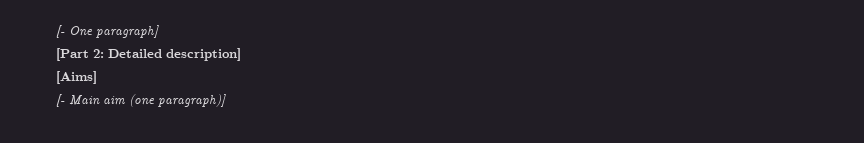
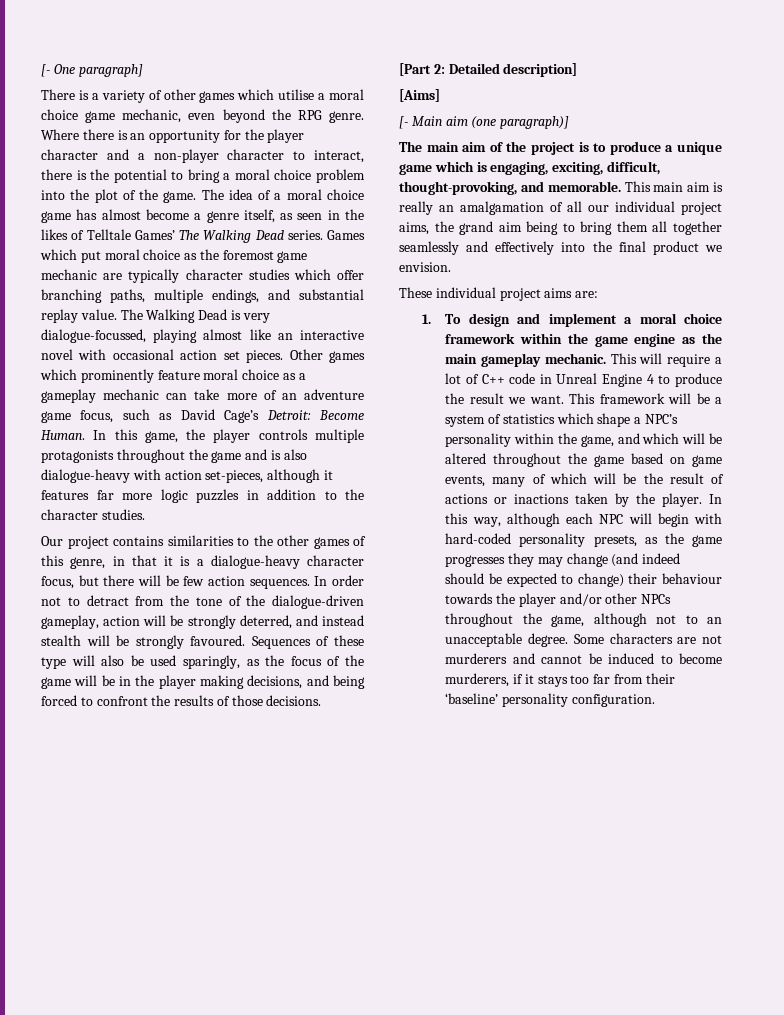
+ There is a variety of other games which utilise a moral choice game mechanic, even beyond the RPG genre. Where there is an opportunity for the player character and a non-player character to interact, there is the potential to bring a moral choice problem into the plot of the game. The idea of a moral choice game has almost become a genre itself, as seen in the likes of Telltale Games’ The Walking Dead series. Games which put moral choice as the foremost game mechanic are typically character studies which offer branching paths, multiple endings, and substantial replay value. The Walking Dead is very dialogue-focussed, playing almost like an interactive novel with occasional action set pieces. Other games which prominently feature moral choice as a gameplay mechanic can take more of an adventure game focus, such as David Cage’s Detroit: Become Human. In this game, the player controls multiple protagonists throughout the game and is also dialogue-heavy with action set-pieces, although it features far more logic puzzles in addition to the character studies.
+ Our project contains similarities to the other games of this genre, in that it is a dialogue-heavy character focus, but there will be few action sequences. In order not to detract from the tone of the dialogue-driven gameplay, action will be strongly deterred, and instead stealth will be strongly favoured. Sequences of these type will also be used sparingly, as the focus of the game will be in the player making decisions, and being forced to confront the results of those decisions.
+ The main aim of the project is to produce a unique game which is engaging, exciting, difficult, thought-provoking, and memorable. This main aim is really an amalgamation of all our individual project aims, the grand aim being to bring them all together seamlessly and effectively into the final product we envision.
+ These individual project aims are:
+ 1. To design and implement a moral choice framework within the game engine as the main gameplay mechanic. This will require a lot of C++ code in Unreal Engine 4 to produce the result we want. This framework will be a system of statistics which shape a NPC’s personality within the game, and which will be altered throughout the game based on game events, many of which will be the result of actions or inactions taken by the player. In this way, although each NPC will begin with hard-coded personality presets, as the game progresses they may change (and indeed should be expected to change) their behaviour towards the player and/or other NPCs throughout the game, although not to an unacceptable degree. Some characters are not murderers and cannot be induced to become murderers, if it stays too far from their ‘baseline’ personality configuration.

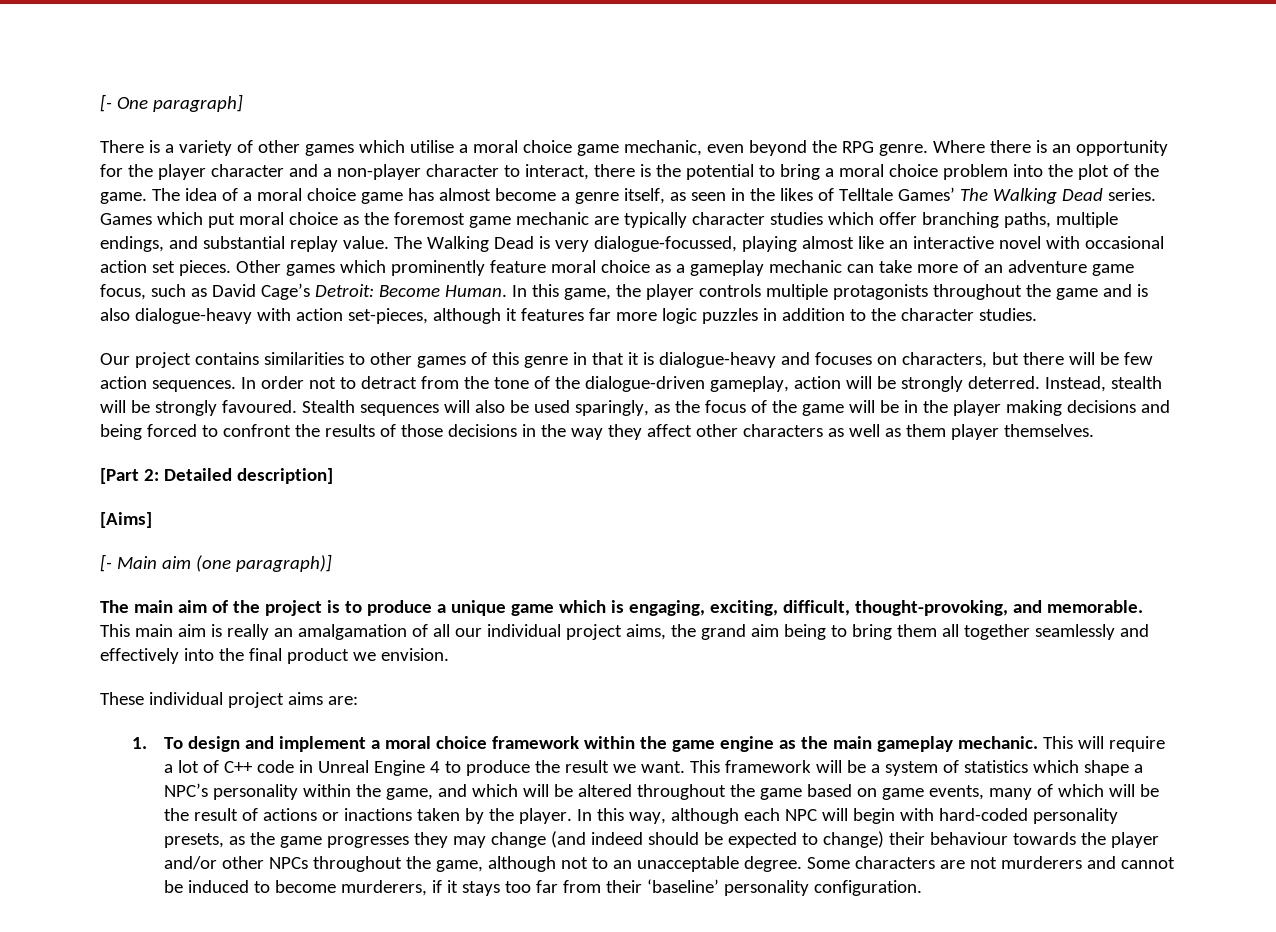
- Our project contains similarities to the other games of this genre, in that it is a dialogue-heavy character focus, but there will be few action sequences.
+ Our project contains similarities to other games of this genre in that it is dialogue-heavy and focuses on characters, but there will be few action sequences.
- In order not to detract from the tone of the dialogue-driven gameplay, action will be strongly deterred, and instead stealth will be strongly favoured.
+ In order not to detract from the tone of the dialogue-driven gameplay, action will be strongly deterred. Instead, stealth will be strongly favoured.
- Sequences of these type will also be used sparingly, as the focus of the game will be in the player making decisions, and being forced to confront the results of those decisions.
+ Stealth sequences will also be used sparingly, as the focus of the game will be in the player making decisions and being forced to confront the results of those decisions in the way they affect other characters as well as them player themselves.

